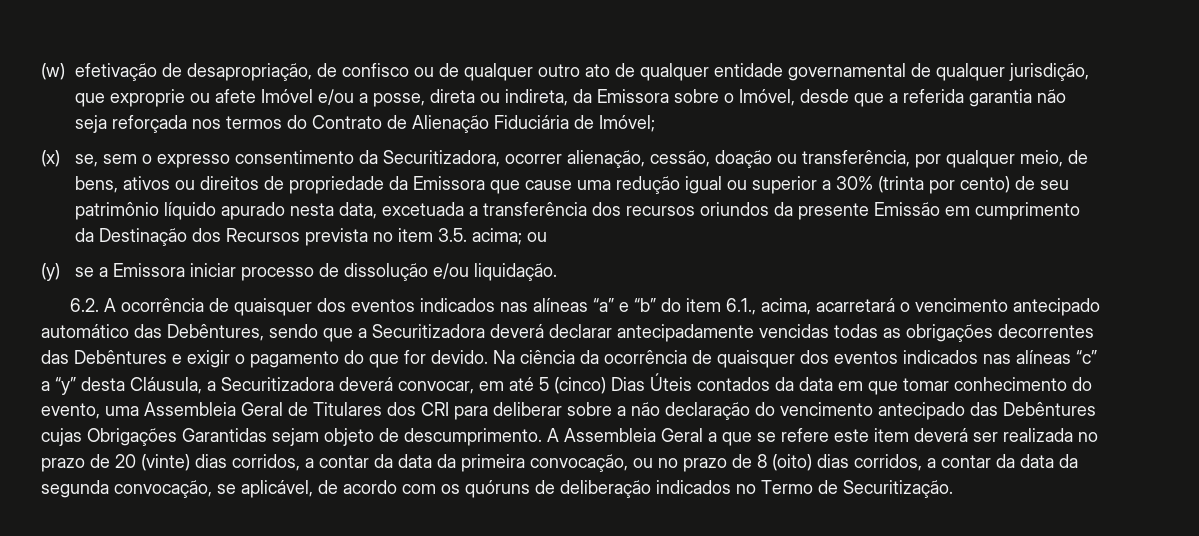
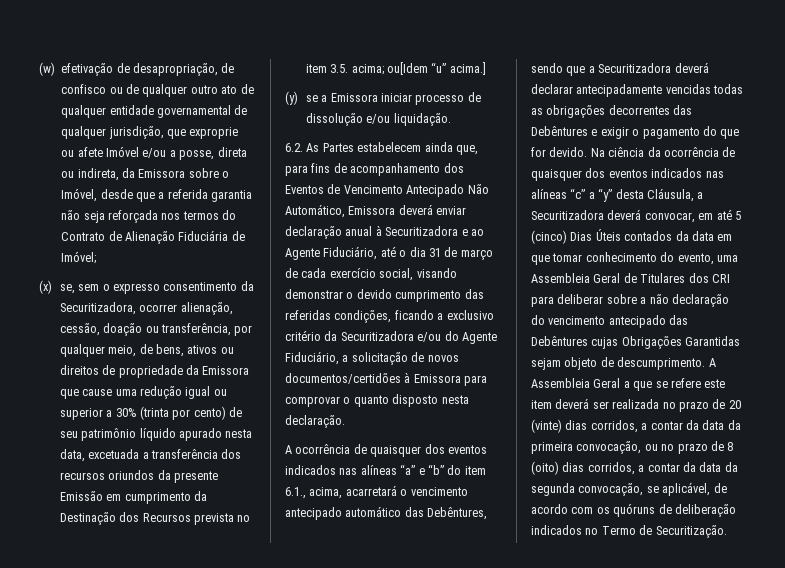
- (x) se, sem o expresso consentimento da Securitizadora, ocorrer alienação, cessão, doação ou transferência, por qualquer meio, de bens, ativos ou direitos de propriedade da Emissora que cause uma redução igual ou superior a 30% (trinta por cento) de seu patrimônio líquido apurado nesta data, excetuada a transferência dos recursos oriundos da presente Emissão em cumprimento da Destinação dos Recursos prevista no item 3.5. acima; ou
+ (x) se, sem o expresso consentimento da Securitizadora, ocorrer alienação, cessão, doação ou transferência, por qualquer meio, de bens, ativos ou direitos de propriedade da Emissora que cause uma redução igual ou superior a 30% (trinta por cento) de seu patrimônio líquido apurado nesta data, excetuada a transferência dos recursos oriundos da presente Emissão em cumprimento da Destinação dos Recursos prevista no item 3.5. acima; ou[Idem “u” acima.]
- 6.2. A ocorrência de quaisquer dos eventos indicados nas alíneas “a” e “b” do item 6.1., acima, acarretará o vencimento antecipado automático das Debêntures, sendo que a Securitizadora deverá declarar antecipadamente vencidas todas as obrigações decorrentes das Debêntures e exigir o pagamento do que for devido.
+ 6.2. As Partes estabelecem ainda que, para fins de acompanhamento dos Eventos de Vencimento Antecipado Não Automático, Emissora deverá enviar declaração anual à Securitizadora e ao Agente Fiduciário, até o dia 31 de março de cada exercício social, visando demonstrar o devido cumprimento das referidas condições, ficando a exclusivo critério da Securitizadora e/ou do Agente Fiduciário, a solicitação de novos documentos/certidões à Emissora para comprovar o quanto disposto nesta declaração.
+ A ocorrência de quaisquer dos eventos indicados nas alíneas “a” e “b” do item 6.1., acima, acarretará o vencimento antecipado automático das Debêntures, sendo que a Securitizadora deverá declarar antecipadamente vencidas todas as obrigações decorrentes das Debêntures e exigir o pagamento do que for devido.

